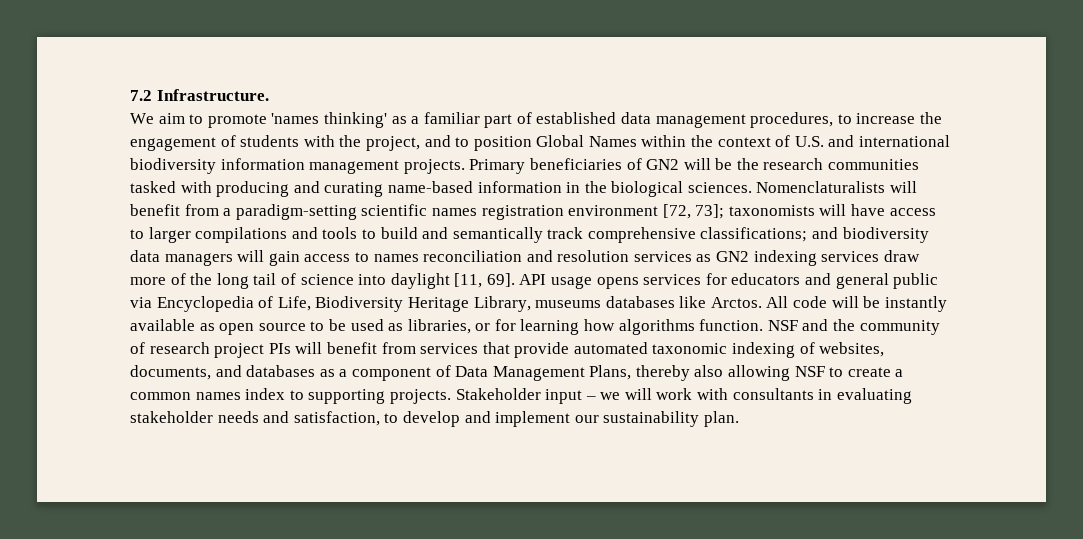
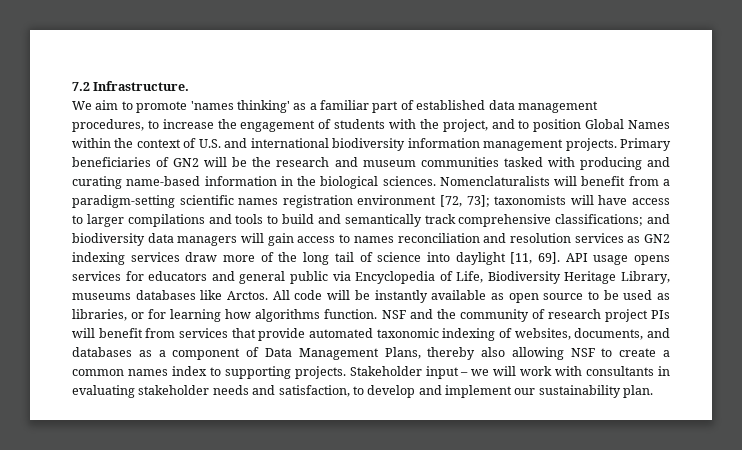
- Primary beneficiaries of GN2 will be the research communities tasked with producing and curating name-based information in the biological sciences.
+ Primary beneficiaries of GN2 will be the research and museum communities tasked with producing and curating name-based information in the biological sciences.

